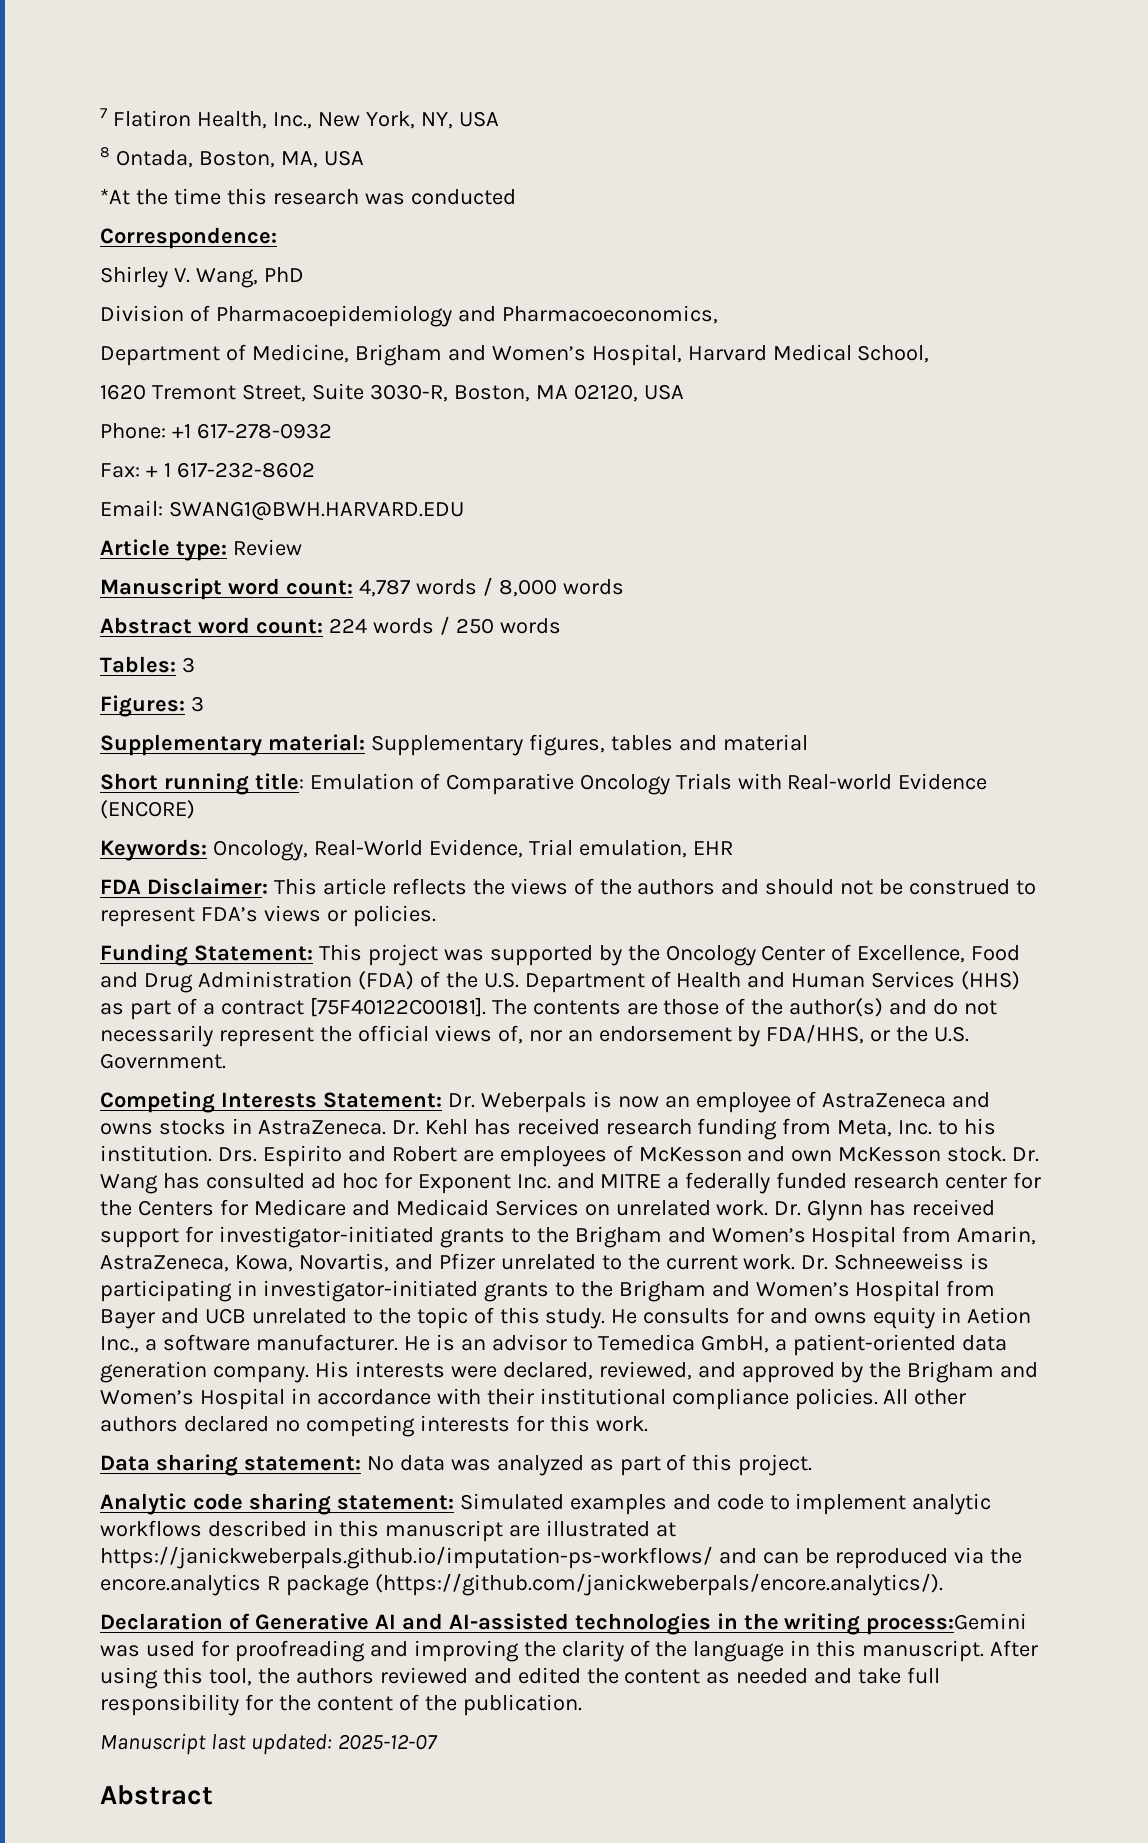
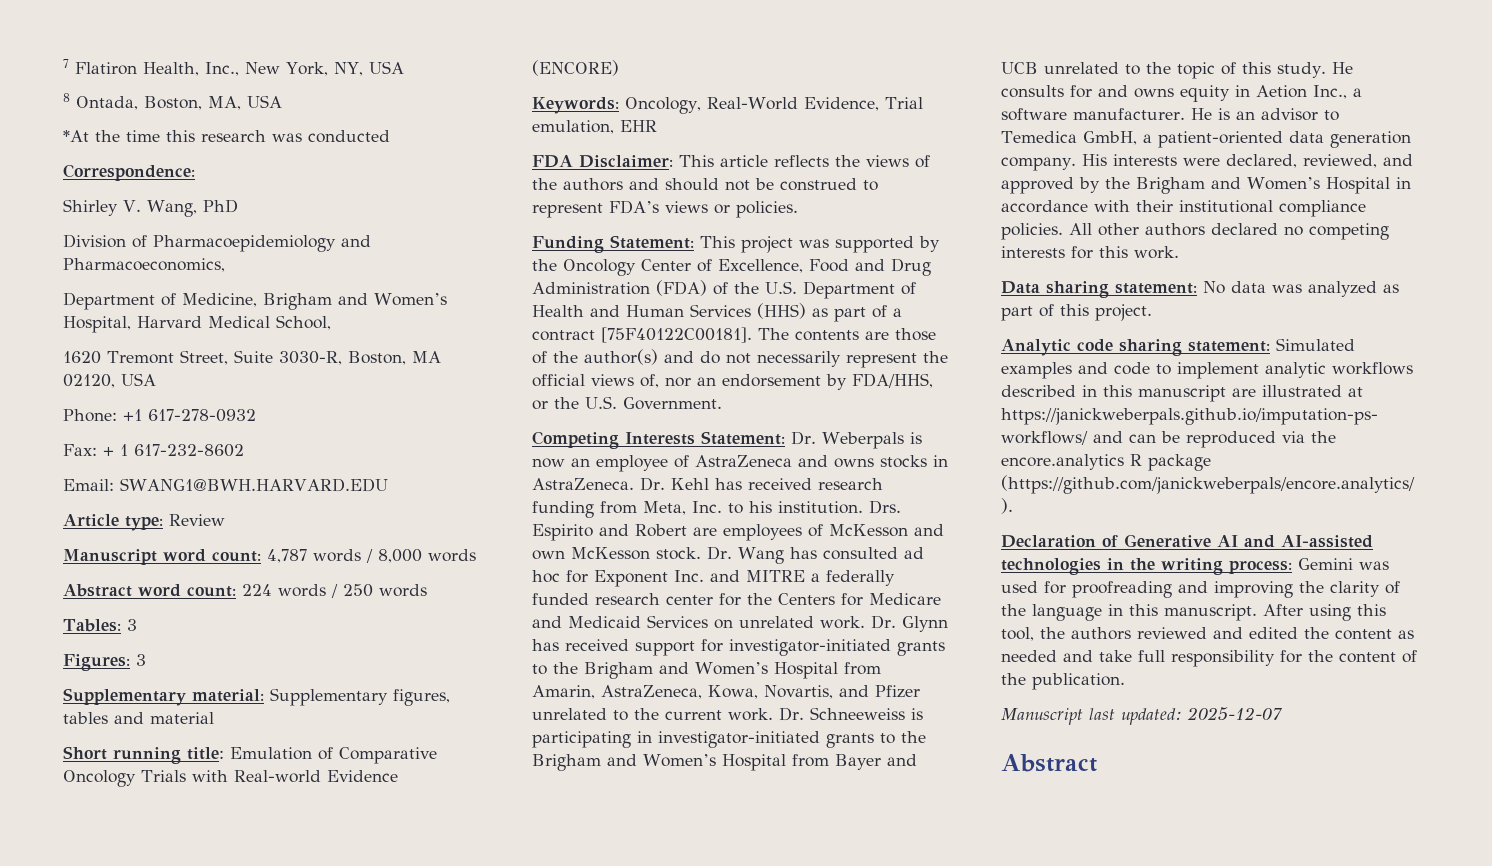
- Declaration of Generative AI and AI-assisted technologies in the writing process:Gemini was used for proofreading and improving the clarity of the language in this manuscript.
+ Declaration of Generative AI and AI-assisted technologies in the writing process: Gemini was used for proofreading and improving the clarity of the language in this manuscript.

